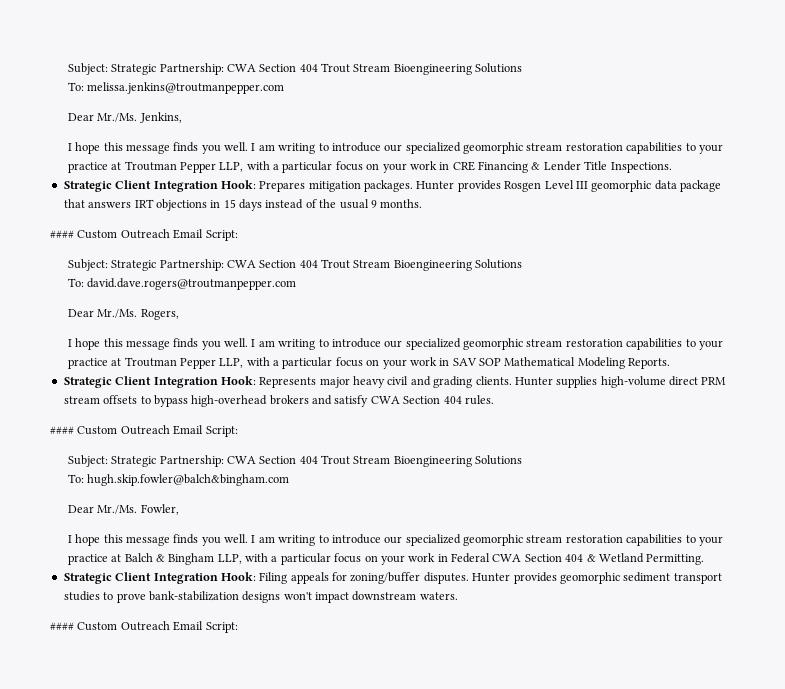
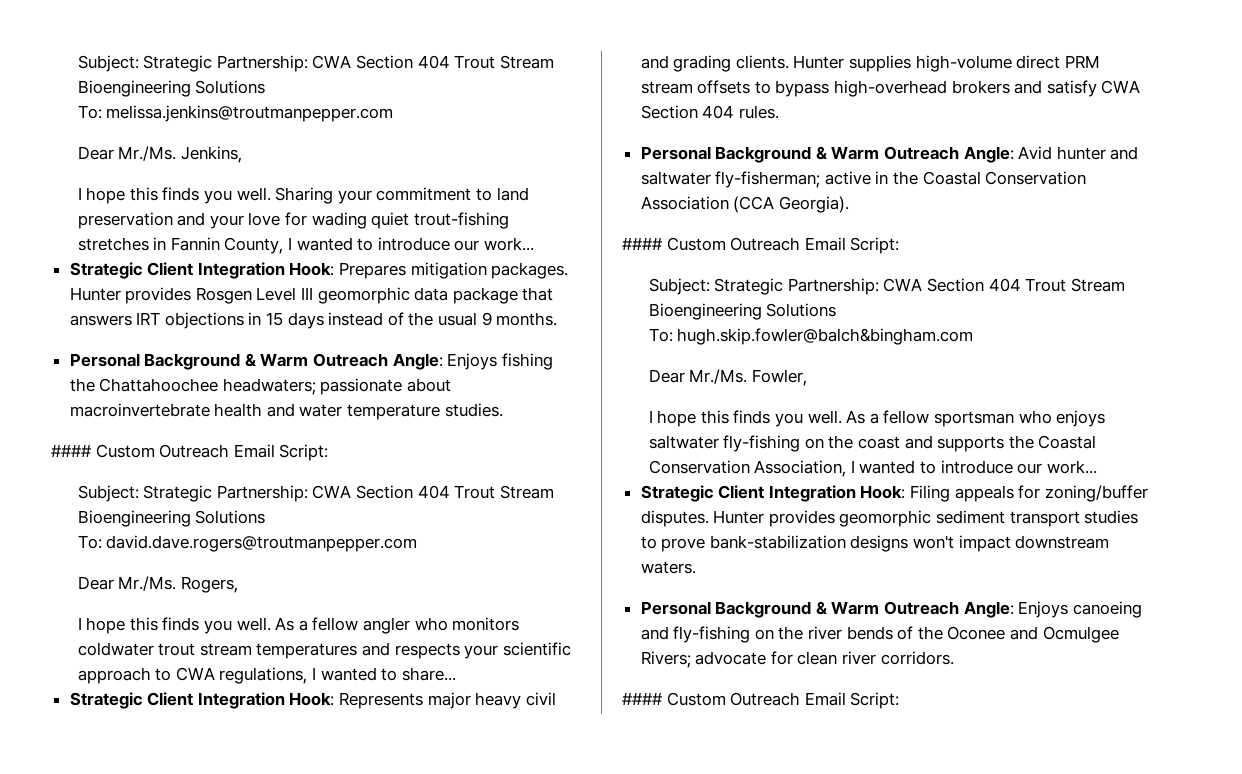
- I hope this message finds you well. I am writing to introduce our specialized geomorphic stream restoration capabilities to your practice at Troutman Pepper LLP, with a particular focus on your work in CRE Financing & Lender Title Inspections.
+ I hope this finds you well. Sharing your commitment to land preservation and your love for wading quiet trout-fishing stretches in Fannin County, I wanted to introduce our work...
+ Personal Background & Warm Outreach Angle: Enjoys fishing the Chattahoochee headwaters; passionate about macroinvertebrate health and water temperature studies.
- I hope this message finds you well. I am writing to introduce our specialized geomorphic stream restoration capabilities to your practice at Troutman Pepper LLP, with a particular focus on your work in SAV SOP Mathematical Modeling Reports.
+ I hope this finds you well. As a fellow angler who monitors coldwater trout stream temperatures and respects your scientific approach to CWA regulations, I wanted to share...
+ Personal Background & Warm Outreach Angle: Avid hunter and saltwater fly-fisherman; active in the Coastal Conservation Association (CCA Georgia).
- I hope this message finds you well. I am writing to introduce our specialized geomorphic stream restoration capabilities to your practice at Balch & Bingham LLP, with a particular focus on your work in Federal CWA Section 404 & Wetland Permitting.
+ I hope this finds you well. As a fellow sportsman who enjoys saltwater fly-fishing on the coast and supports the Coastal Conservation Association, I wanted to introduce our work...
+ Personal Background & Warm Outreach Angle: Enjoys canoeing and fly-fishing on the river bends of the Oconee and Ocmulgee Rivers; advocate for clean river corridors.

